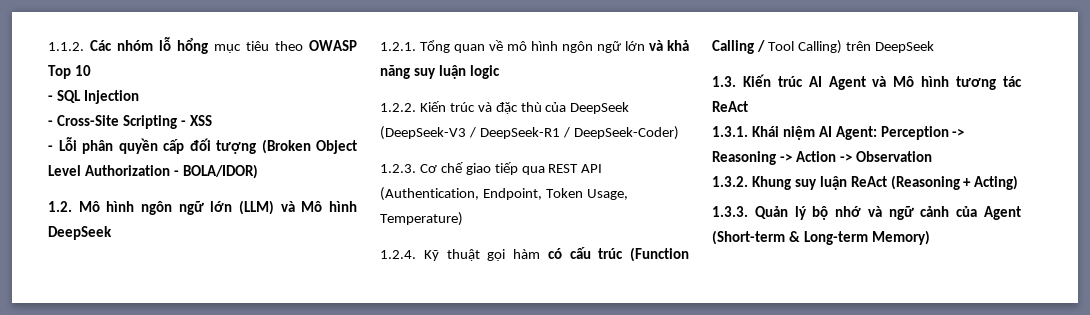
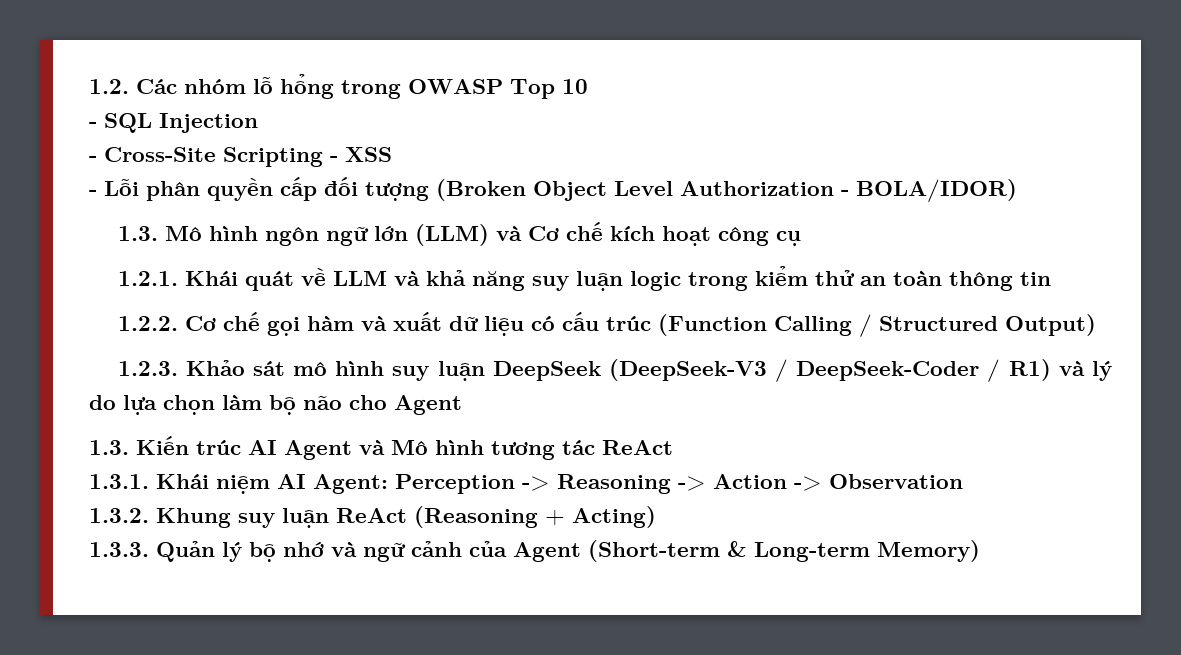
- 1.1.2. Các nhóm lỗ hổng mục tiêu theo OWASP Top 10
+ 1.2. Các nhóm lỗ hổng trong OWASP Top 10
- 1.2. Mô hình ngôn ngữ lớn (LLM) và Mô hình DeepSeek
- 1.2.1. Tổng quan về mô hình ngôn ngữ lớn và khả năng suy luận logic
- 1.2.2. Kiến trúc và đặc thù của DeepSeek (DeepSeek-V3 / DeepSeek-R1 / DeepSeek-Coder)
- 1.2.3. Cơ chế giao tiếp qua REST API (Authentication, Endpoint, Token Usage, Temperature)
- 1.2.4. Kỹ thuật gọi hàm có cấu trúc (Function Calling / Tool Calling) trên DeepSeek
+ 1.3. Mô hình ngôn ngữ lớn (LLM) và Cơ chế kích hoạt công cụ
+ 1.2.1. Khái quát về LLM và khả năng suy luận logic trong kiểm thử an toàn thông tin
+ 1.2.2. Cơ chế gọi hàm và xuất dữ liệu có cấu trúc (Function Calling / Structured Output)
+ 1.2.3. Khảo sát mô hình suy luận DeepSeek (DeepSeek-V3 / DeepSeek-Coder / R1) và lý do lựa chọn làm bộ não cho Agent

